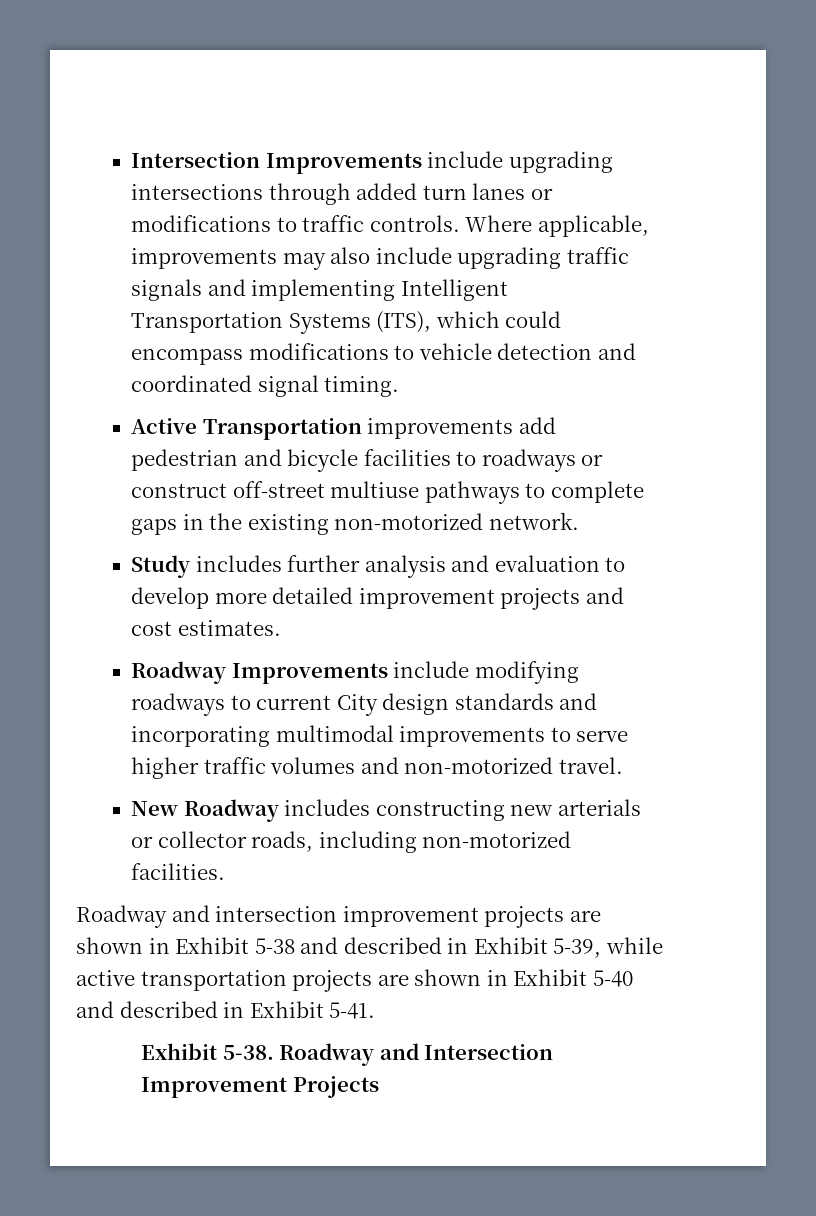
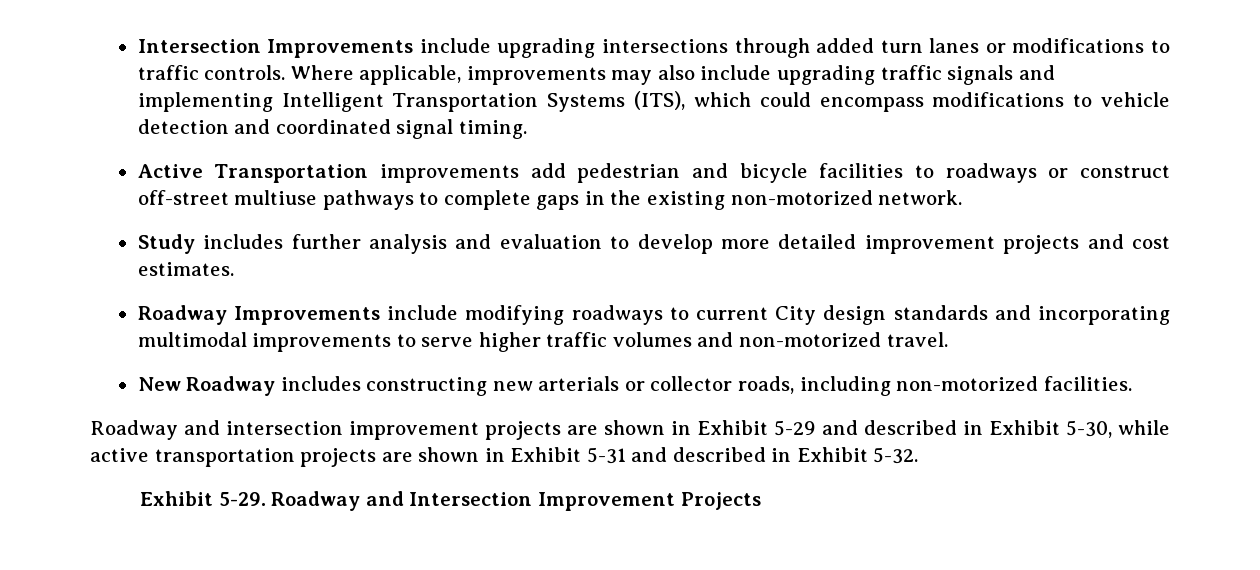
- Roadway and intersection improvement projects are shown in Exhibit 5-38 and described in Exhibit 5-39, while active transportation projects are shown in Exhibit 5-40 and described in Exhibit 5-41.
- Exhibit 5-38.
+ Roadway and intersection improvement projects are shown in Exhibit 5-29 and described in Exhibit 5-30, while active transportation projects are shown in Exhibit 5-31 and described in Exhibit 5-32.
+ Exhibit 5-29.

